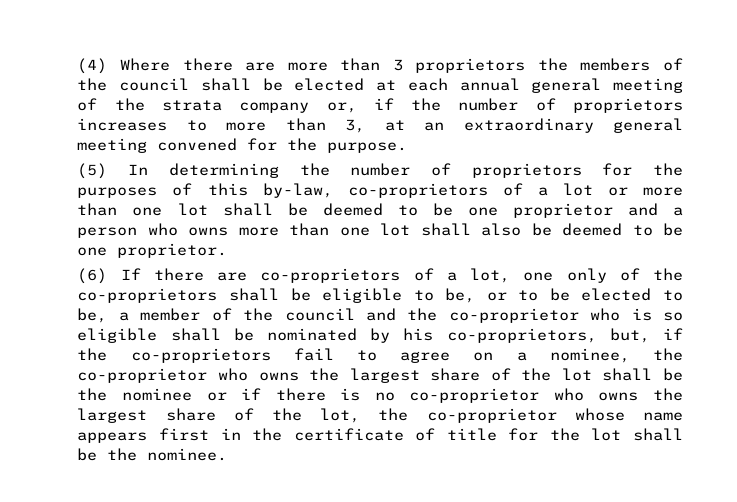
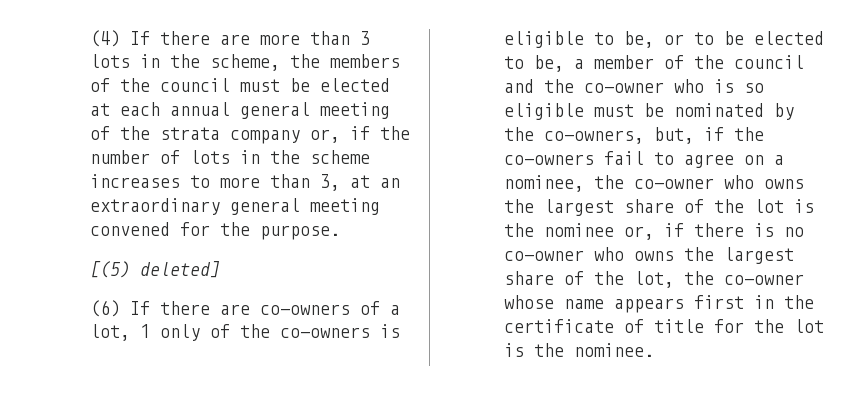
- (4) Where there are more than 3 proprietors the members of the council shall be elected at each annual general meeting of the strata company or, if the number of proprietors increases to more than 3, at an extraordinary general meeting convened for the purpose.
+ (4) If there are more than 3 lots in the scheme, the members of the council must be elected at each annual general meeting of the strata company or, if the number of lots in the scheme increases to more than 3, at an extraordinary general meeting convened for the purpose.
- (5) In determining the number of proprietors for the purposes of this by-law, co-proprietors of a lot or more than one lot shall be deemed to be one proprietor and a person who owns more than one lot shall also be deemed to be one proprietor.
+ [(5) deleted]
- (6) If there are co-proprietors of a lot, one only of the co-proprietors shall be eligible to be, or to be elected to be, a member of the council and the co-proprietor who is so eligible shall be nominated by his co-proprietors, but, if the co-proprietors fail to agree on a nominee, the co-proprietor who owns the largest share of the lot shall be the nominee or if there is no co-proprietor who owns the largest share of the lot, the co-proprietor whose name appears first in the certificate of title for the lot shall be the nominee.
+ (6) If there are co-owners of a lot, 1 only of the co-owners is eligible to be, or to be elected to be, a member of the council and the co-owner who is so eligible must be nominated by the co-owners, but, if the co-owners fail to agree on a nominee, the co-owner who owns the largest share of the lot is the nominee or, if there is no co-owner who owns the largest share of the lot, the co-owner whose name appears first in the certificate of title for the lot is the nominee.

